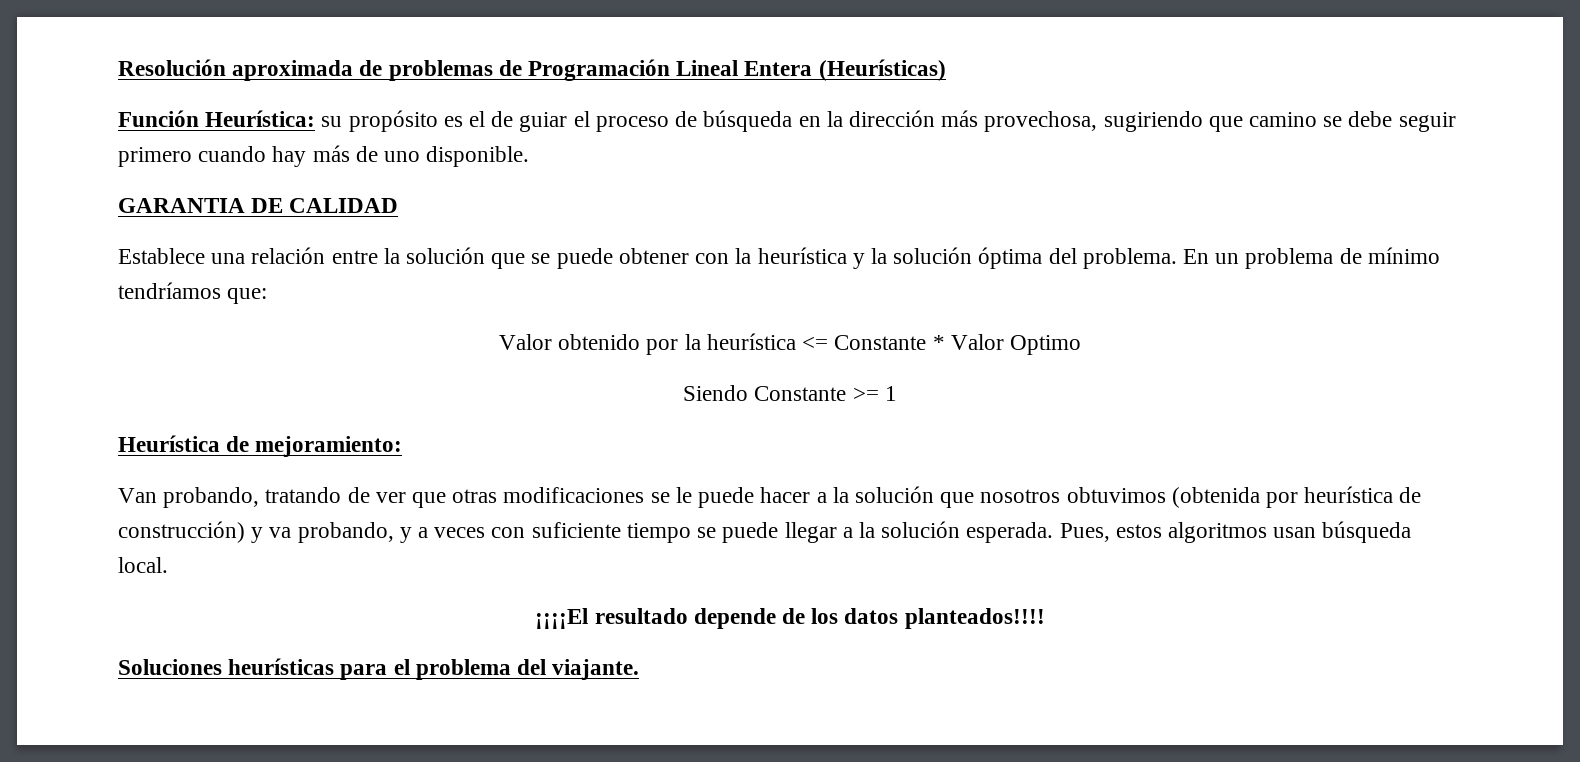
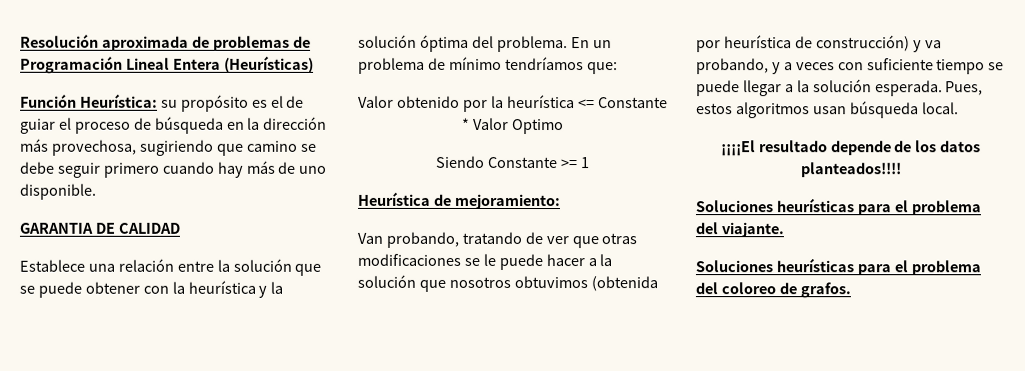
+ Soluciones heurísticas para el problema del coloreo de grafos.

